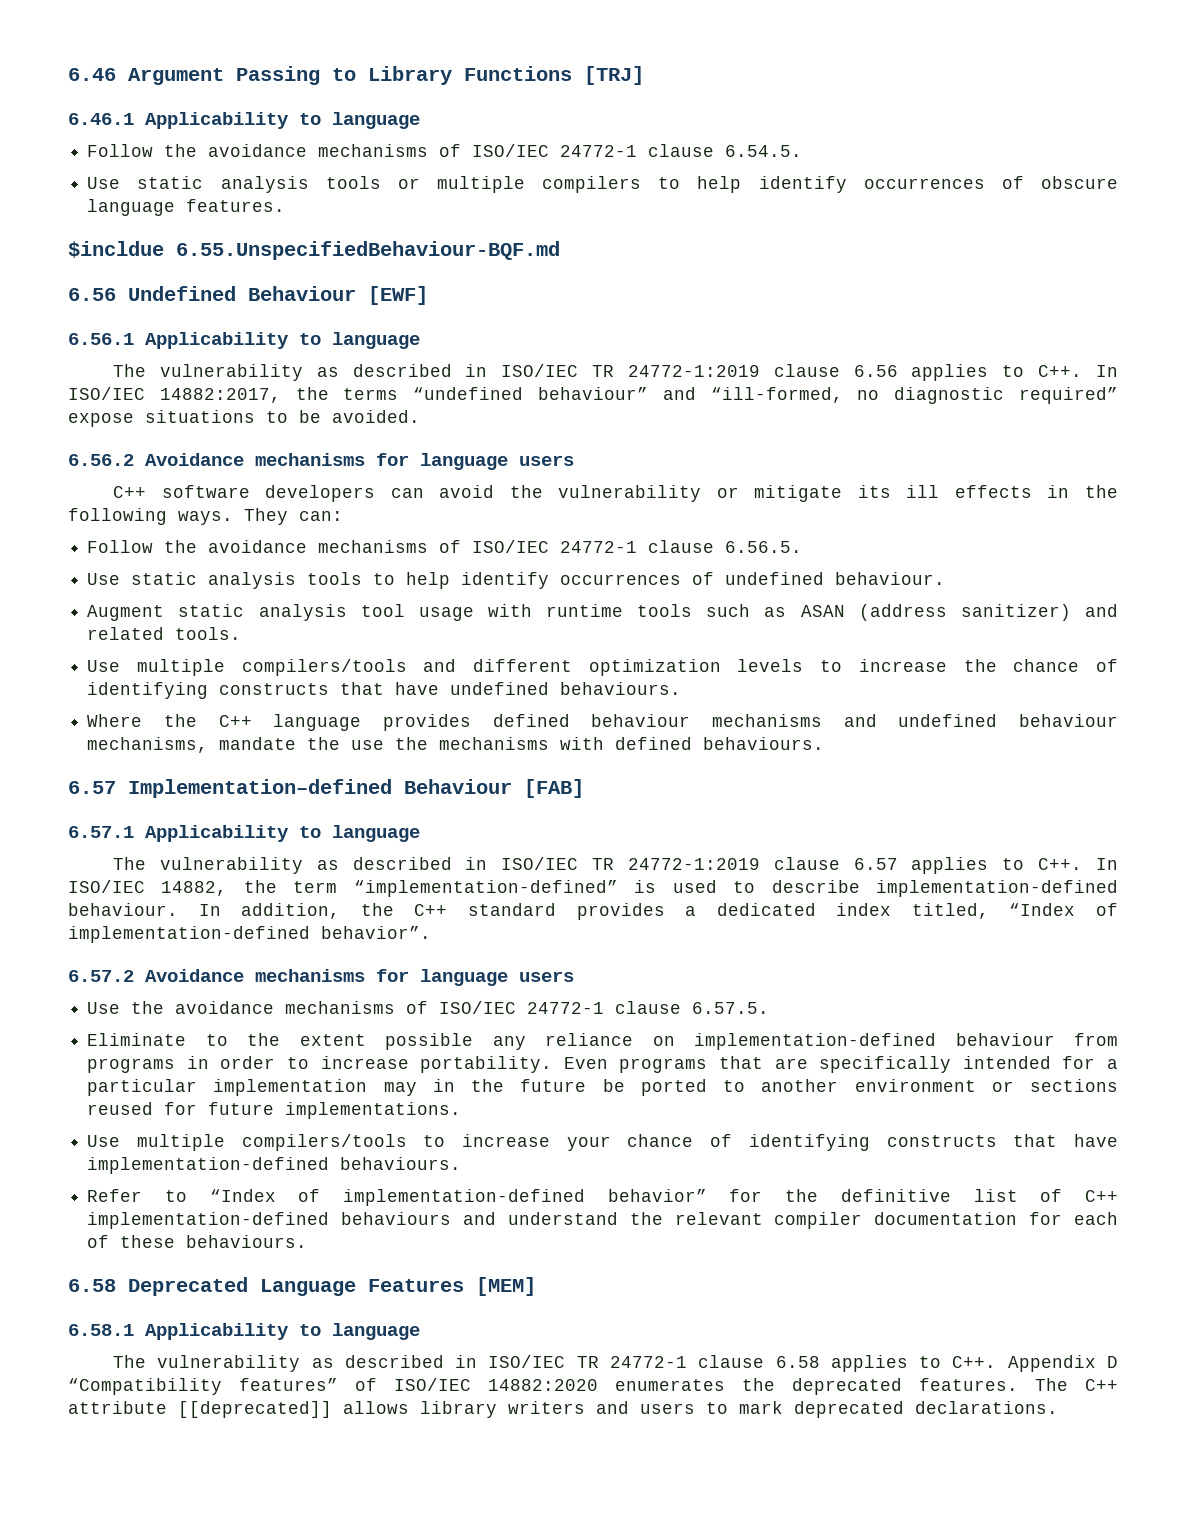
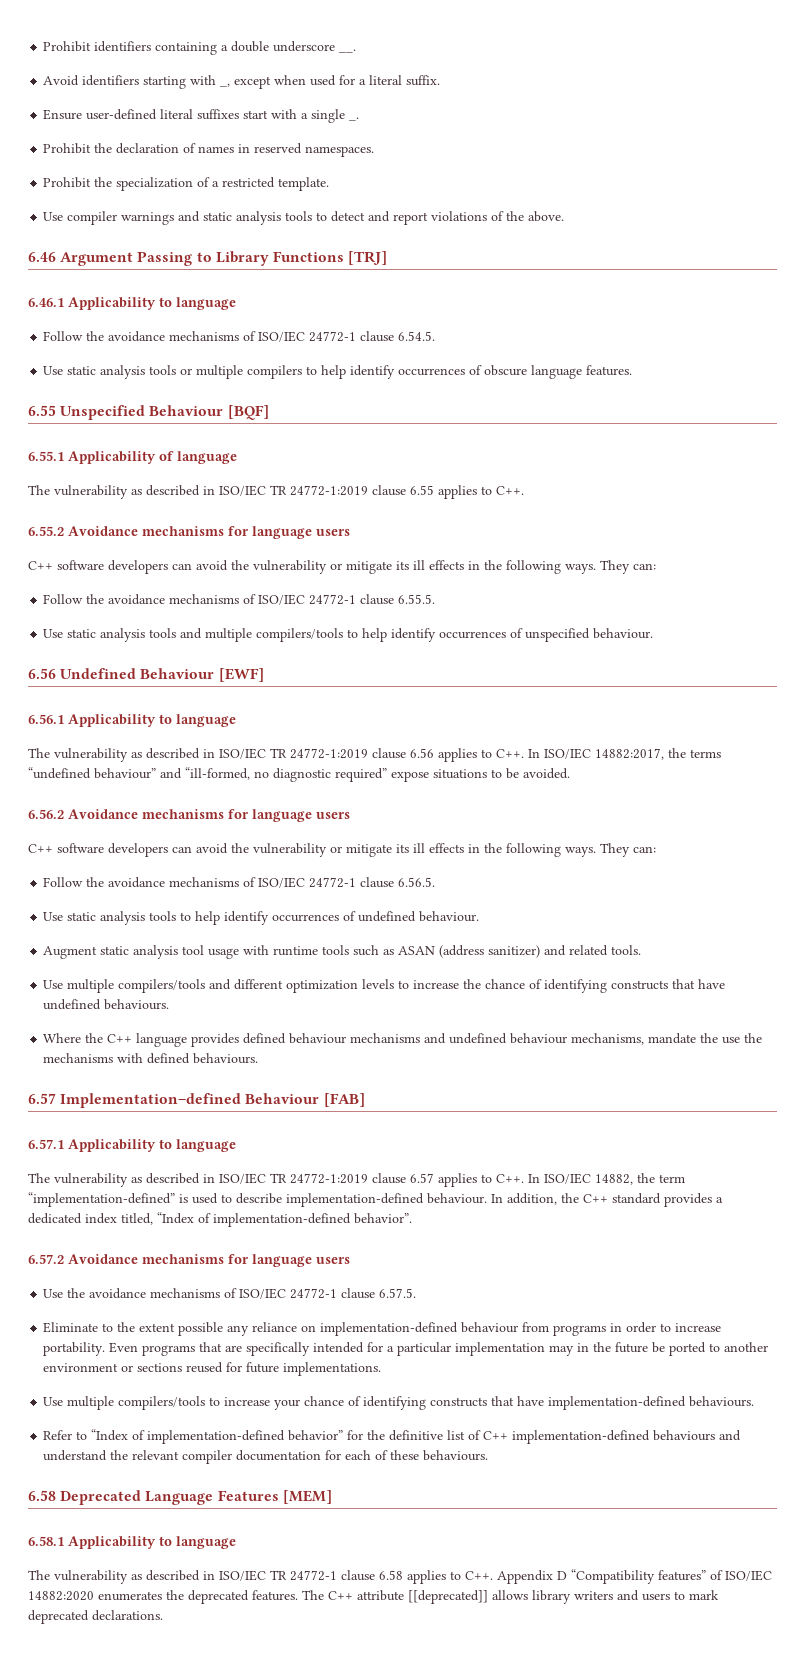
+ Prohibit identifiers containing a double underscore __.
+ Avoid identifiers starting with _, except when used for a literal suffix.
+ Ensure user-defined literal suffixes start with a single _.
+ Prohibit the declaration of names in reserved namespaces.
+ Prohibit the specialization of a restricted template.
+ Use compiler warnings and static analysis tools to detect and report violations of the above.
- $incldue 6.55.UnspecifiedBehaviour-BQF.md
+ 6.55 Unspecified Behaviour [BQF]
+ 6.55.1 Applicability of language
+ The vulnerability as described in ISO/IEC TR 24772-1:2019 clause 6.55 applies to C++.
+ 6.55.2 Avoidance mechanisms for language users
+ C++ software developers can avoid the vulnerability or mitigate its ill effects in the following ways. They can:
+ Follow the avoidance mechanisms of ISO/IEC 24772-1 clause 6.55.5.
+ Use static analysis tools and multiple compilers/tools to help identify occurrences of unspecified behaviour.

